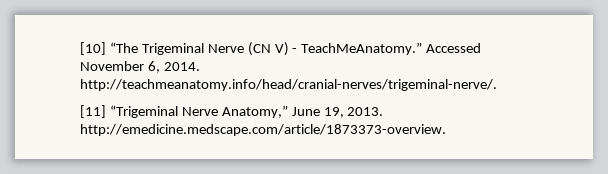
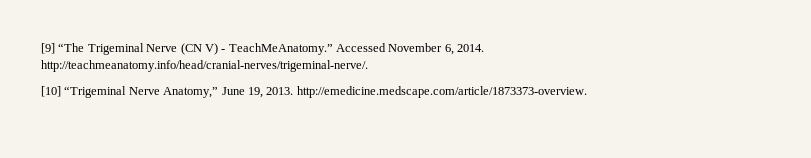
- [10] “The Trigeminal Nerve (CN V) - TeachMeAnatomy.”
+ [9] “The Trigeminal Nerve (CN V) - TeachMeAnatomy.”
- [11] “Trigeminal Nerve Anatomy,” June 19, 2013. http://emedicine.medscape.com/article/1873373-overview.
+ [10] “Trigeminal Nerve Anatomy,” June 19, 2013. http://emedicine.medscape.com/article/1873373-overview.

